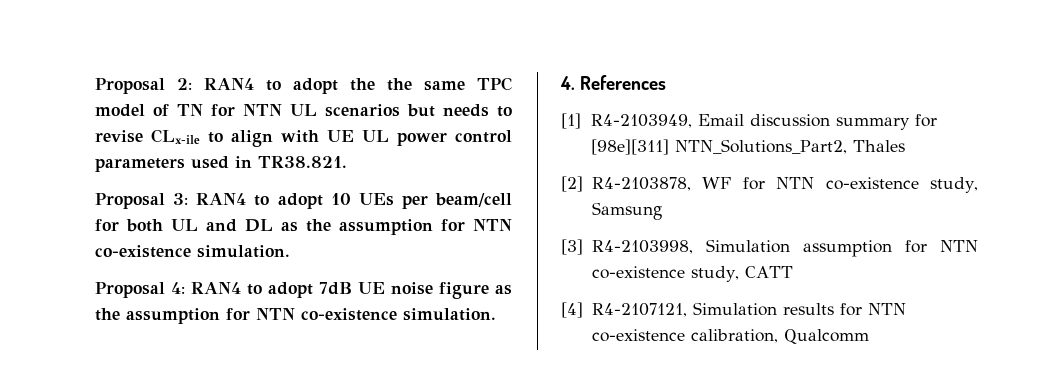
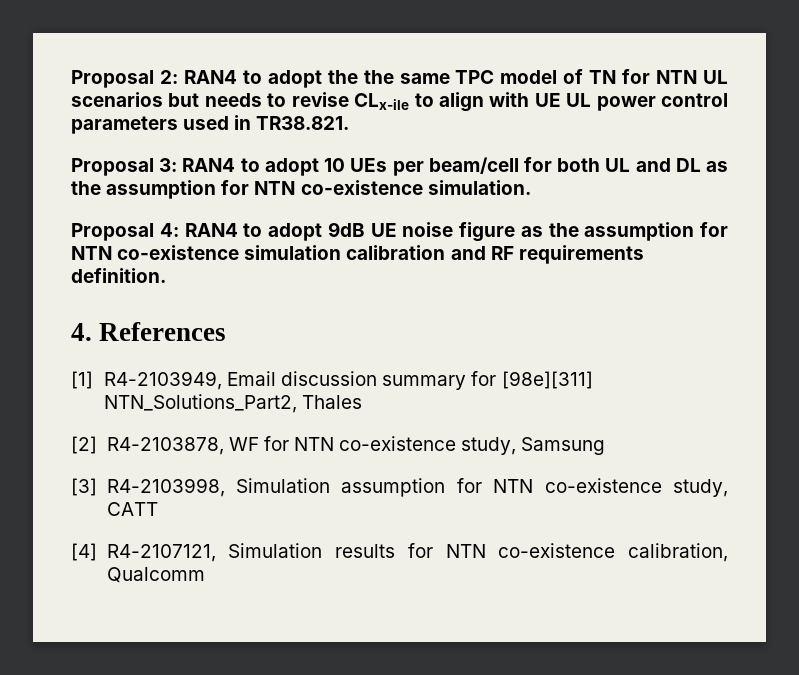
- Proposal 4: RAN4 to adopt 7dB UE noise figure as the assumption for NTN co-existence simulation.
+ Proposal 4: RAN4 to adopt 9dB UE noise figure as the assumption for NTN co-existence simulation calibration and RF requirements definition.

